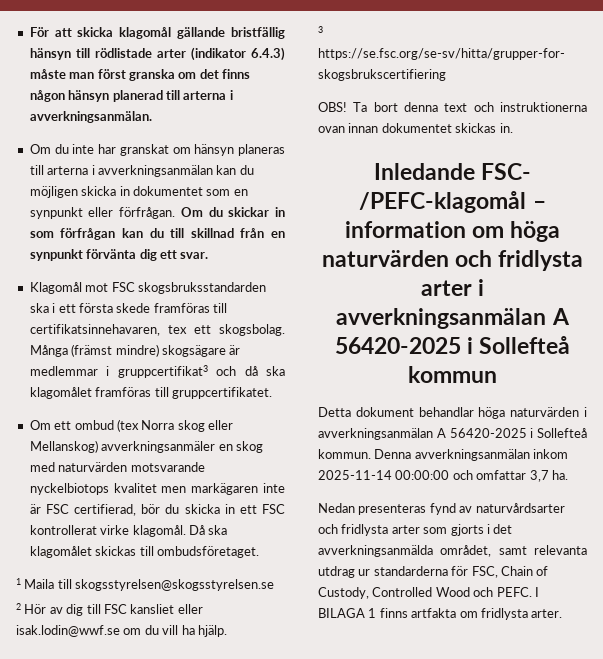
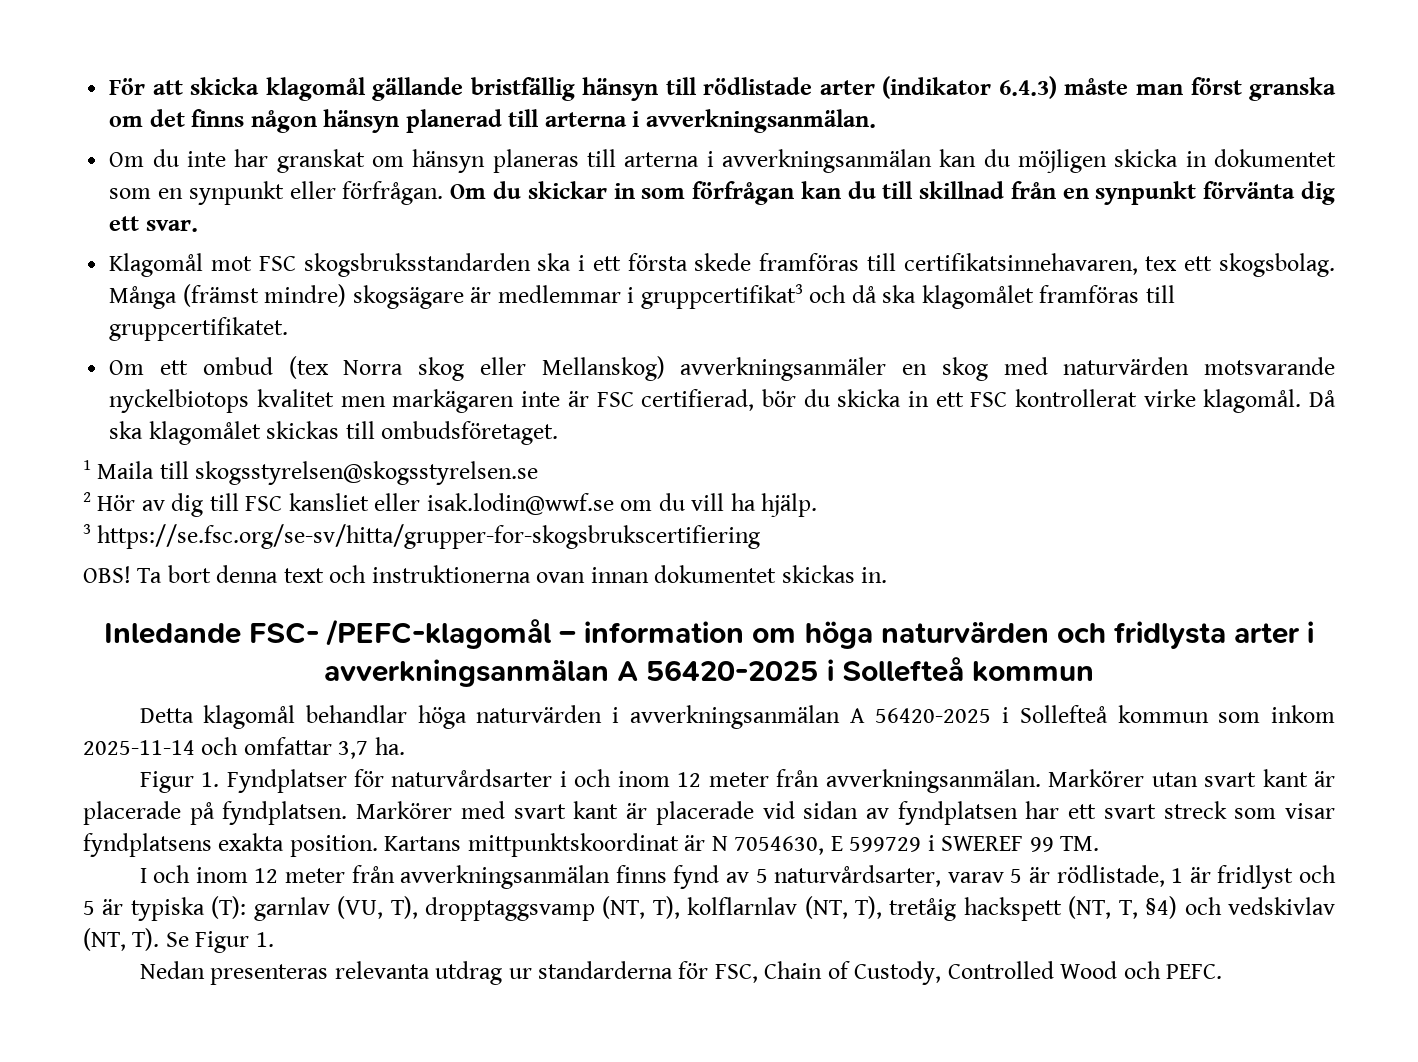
- Detta dokument behandlar höga naturvärden i avverkningsanmälan A 56420-2025 i Sollefteå kommun. Denna avverkningsanmälan inkom 2025-11-14 00:00:00 och omfattar 3,7 ha.
+ Detta klagomål behandlar höga naturvärden i avverkningsanmälan A 56420-2025 i Sollefteå kommun som inkom 2025-11-14 och omfattar 3,7 ha.
- Nedan presenteras fynd av naturvårdsarter och fridlysta arter som gjorts i det avverkningsanmälda området, samt relevanta utdrag ur standarderna för FSC, Chain of Custody, Controlled Wood och PEFC. I BILAGA 1 finns artfakta om fridlysta arter.
+ Figur 1. Fyndplatser för naturvårdsarter i och inom 12 meter från avverkningsanmälan. Markörer utan svart kant är placerade på fyndplatsen. Markörer med svart kant är placerade vid sidan av fyndplatsen har ett svart streck som visar fyndplatsens exakta position. Kartans mittpunktskoordinat är N 7054630, E 599729 i SWEREF 99 TM.
+ I och inom 12 meter från avverkningsanmälan finns fynd av 5 naturvårdsarter, varav 5 är rödlistade, 1 är fridlyst och 5 är typiska (T): garnlav (VU, T), dropptaggsvamp (NT, T), kolflarnlav (NT, T), tretåig hackspett (NT, T, §4) och vedskivlav (NT, T). Se Figur 1.
+ Nedan presenteras relevanta utdrag ur standarderna för FSC, Chain of Custody, Controlled Wood och PEFC.

